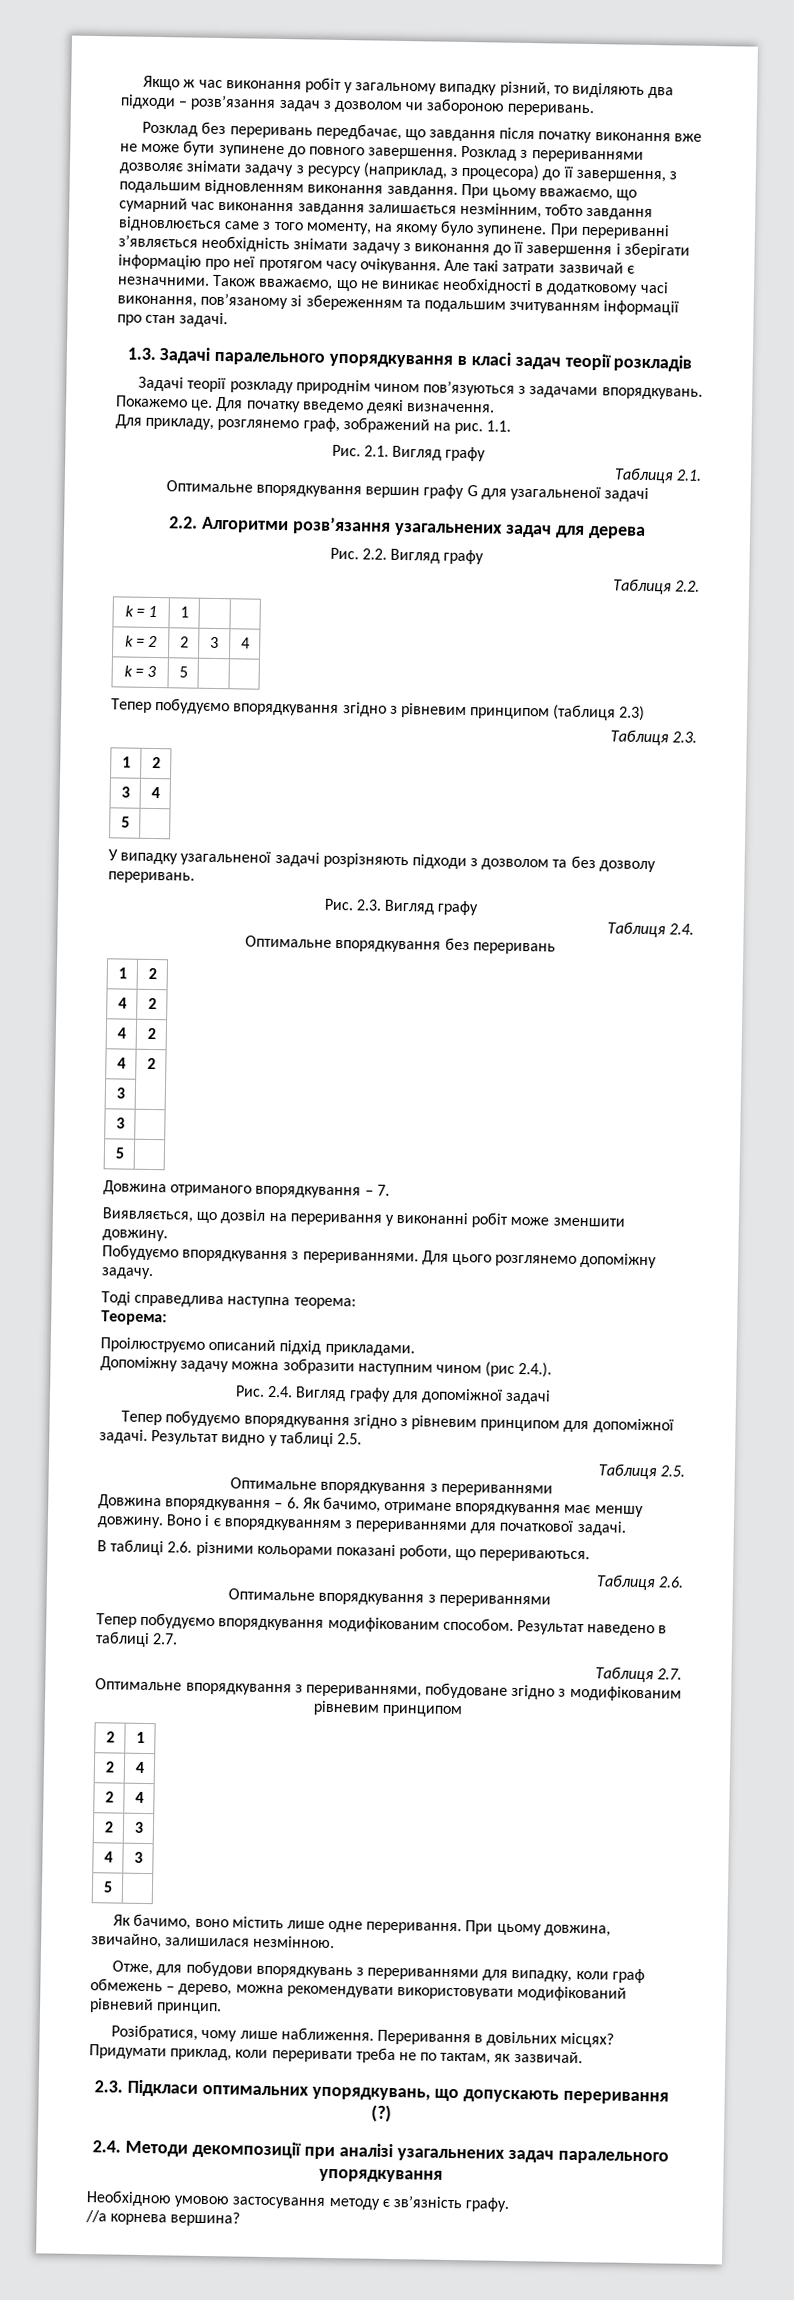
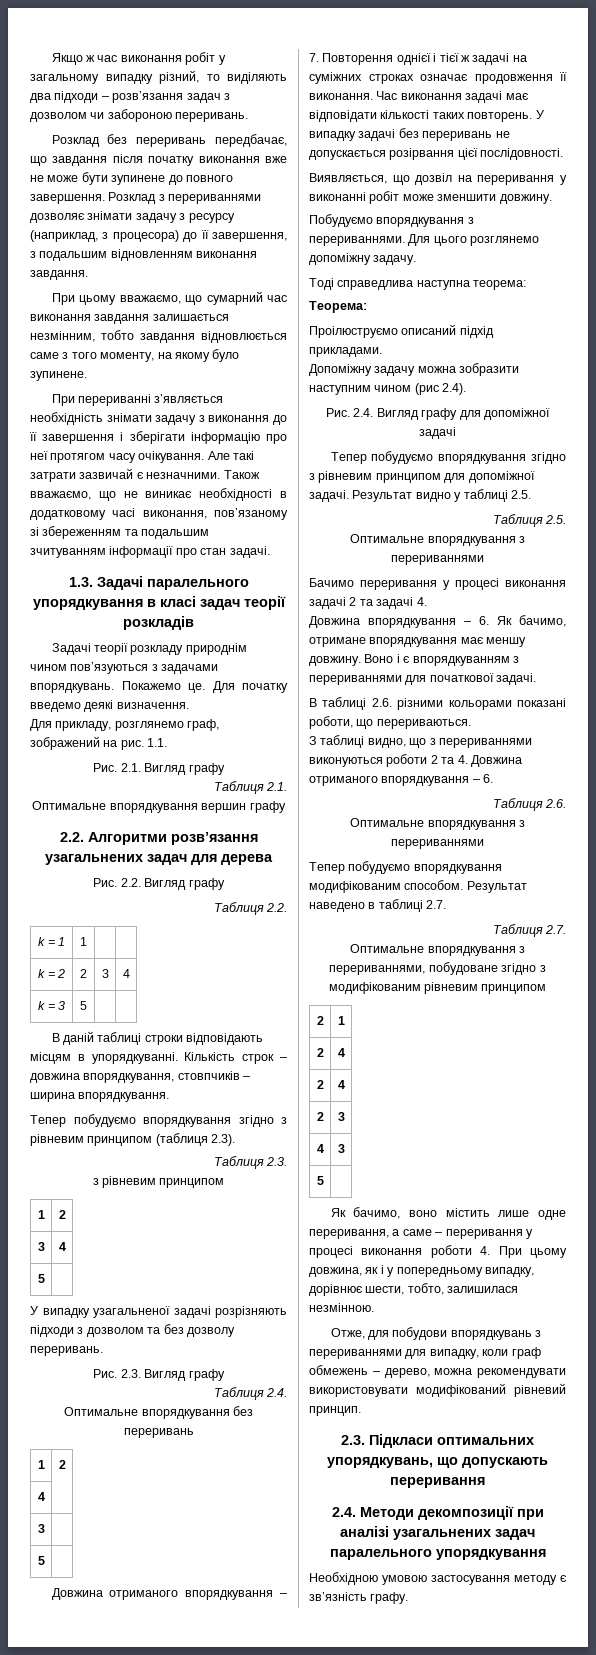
- Розклад з перериваннями дозволяє знімати задачу з ресурсу (наприклад, з процесора) до її завершення, з подальшим відновленням виконання завдання. При цьому вважаємо, що сумарний час виконання завдання залишається незмінним, тобто завдання відновлюється саме з того моменту, на якому було зупинене. При перериванні з’являється необхідність знімати задачу з виконання до її завершення і зберігати інформацію про неї протягом часу очікування.
+ Розклад з перериваннями дозволяє знімати задачу з ресурсу (наприклад, з процесора) до її завершення, з подальшим відновленням виконання завдання.
+ При цьому вважаємо, що сумарний час виконання завдання залишається незмінним, тобто завдання відновлюється саме з того моменту, на якому було зупинене.
+ При перериванні з’являється необхідність знімати задачу з виконання до її завершення і зберігати інформацію про неї протягом часу очікування.
- Оптимальне впорядкування вершин графу G для узагальненої задачі
+ Оптимальне впорядкування вершин графу
+ В даній таблиці строки відповідають місцям в упорядкуванні. Кількість строк – довжина впорядкування, стовпчиків – ширина впорядкування.
- Тепер побудуємо впорядкування згідно з рівневим принципом (таблиця 2.3)
+ Тепер побудуємо впорядкування згідно з рівневим принципом (таблиця 2.3).
  Таблиця 2.3.
+ з рівневим принципом
  Оптимальне впорядкування без переривань
  1 | 2
- 4 | 2
- 4 | 2
- 4 | 2
- 3 |
+ 4 |
- Довжина отриманого впорядкування – 7.
+ Довжина отриманого впорядкування – 7. Повторення однієї і тієї ж задачі на суміжних строках означає продовження її виконання. Час виконання задачі має відповідати кількості таких повторень. У випадку задачі без переривань не допускається розірвання цієї послідовності.
- Допоміжну задачу можна зобразити наступним чином (рис 2.4.).
+ Допоміжну задачу можна зобразити наступним чином (рис 2.4).
+ Бачимо переривання у процесі виконання задачі 2 та задачі 4.
+ З таблиці видно, що з перериваннями виконуються роботи 2 та 4. Довжина отриманого впорядкування – 6.
- Як бачимо, воно містить лише одне переривання. При цьому довжина, звичайно, залишилася незмінною.
+ Як бачимо, воно містить лише одне переривання, а саме – переривання у процесі виконання роботи 4. При цьому довжина, як і у попередньому випадку, дорівнює шести, тобто, залишилася незмінною.
- Розібратися, чому лише наближення. Переривання в довільних місцях? Придумати приклад, коли переривати треба не по тактам, як зазвичай.
- 2.3. Підкласи оптимальних упорядкувань, що допускають переривання (?)
+ 2.3. Підкласи оптимальних упорядкувань, що допускають переривання
- //а корнева вершина?

